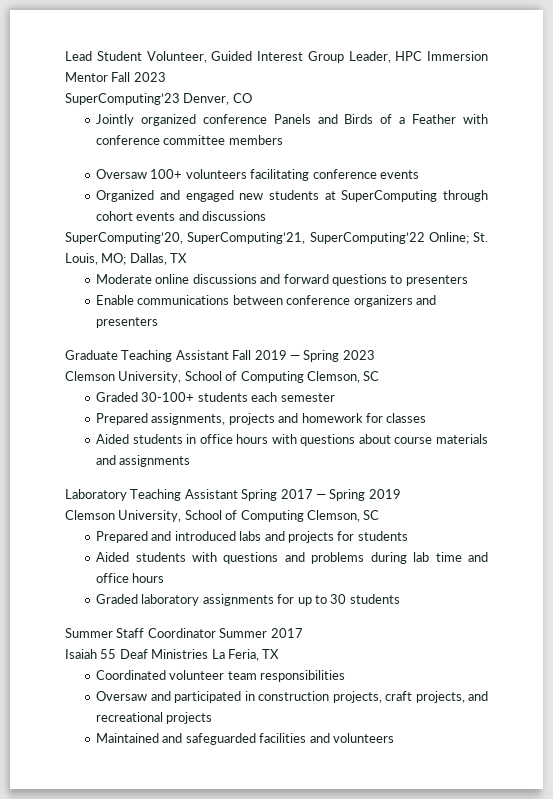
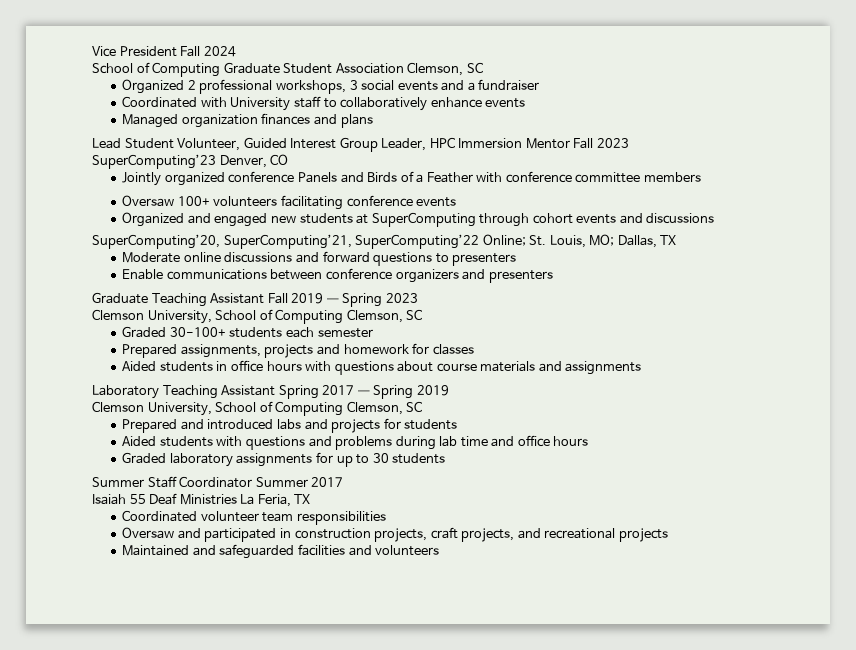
+ Vice President Fall 2024
+ School of Computing Graduate Student Association Clemson, SC
+ Organized 2 professional workshops, 3 social events and a fundraiser
+ Coordinated with University staff to collaboratively enhance events
+ Managed organization finances and plans

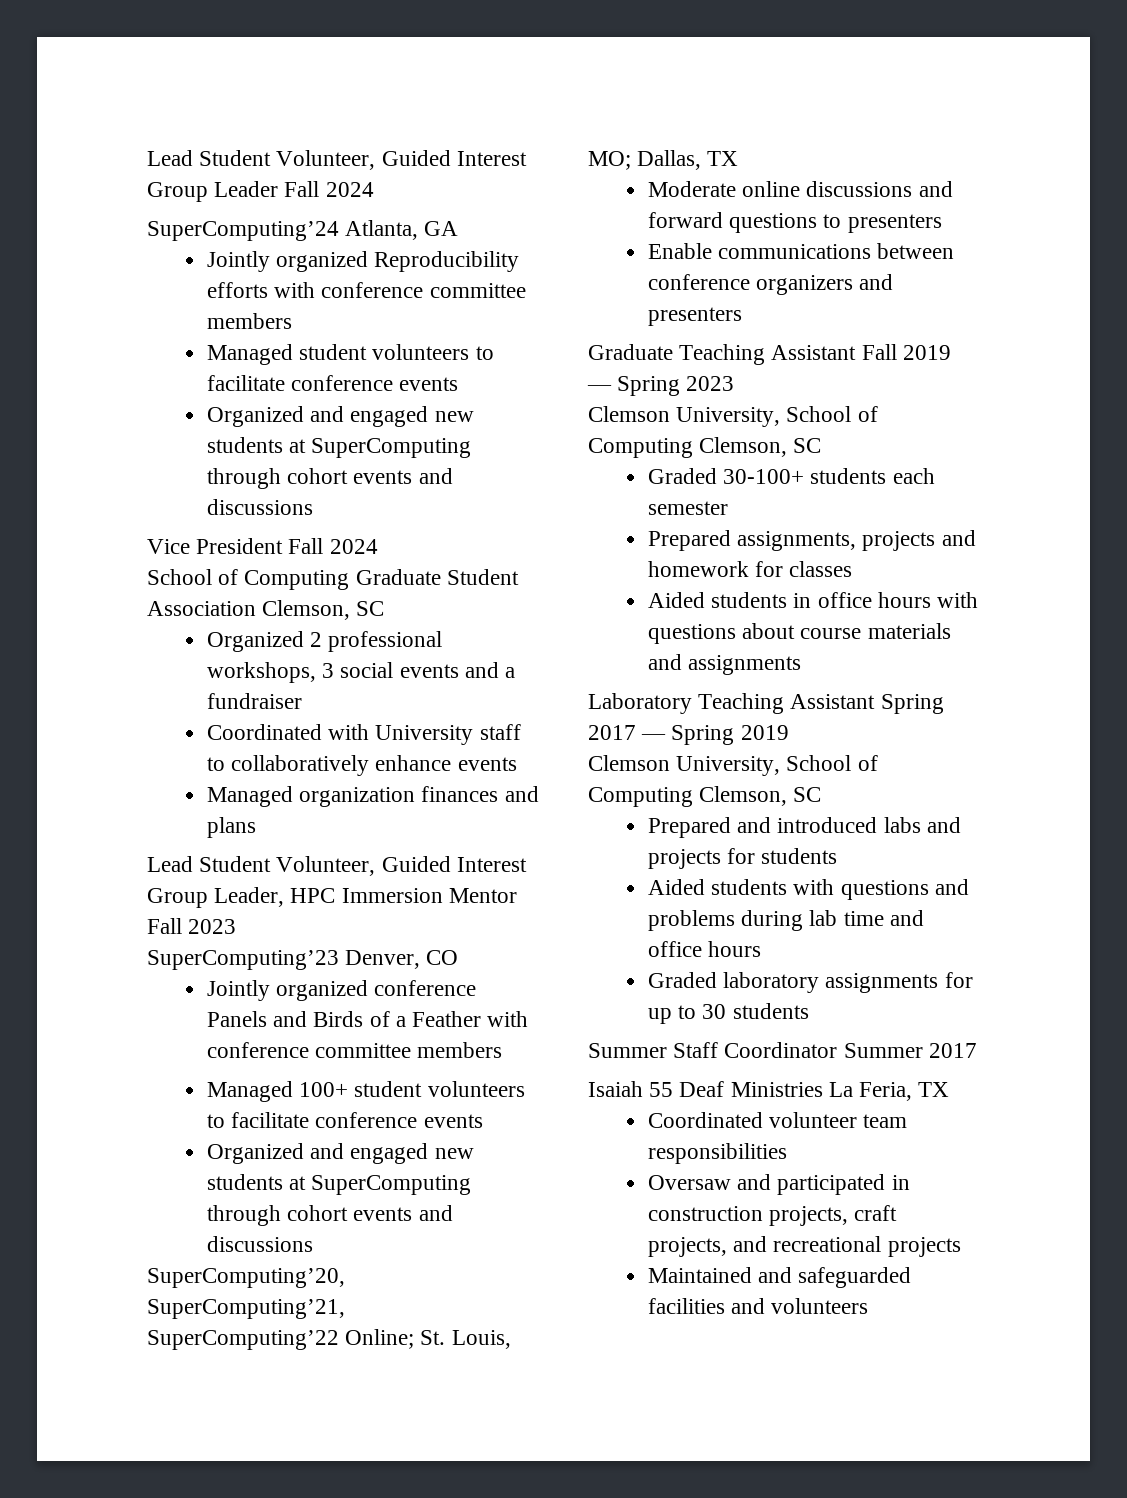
+ Lead Student Volunteer, Guided Interest Group Leader Fall 2024
+ SuperComputing’24 Atlanta, GA
+ Jointly organized Reproducibility efforts with conference committee members
+ Managed student volunteers to facilitate conference events
+ Organized and engaged new students at SuperComputing through cohort events and discussions
- Oversaw 100+ volunteers facilitating conference events
+ Managed 100+ student volunteers to facilitate conference events

